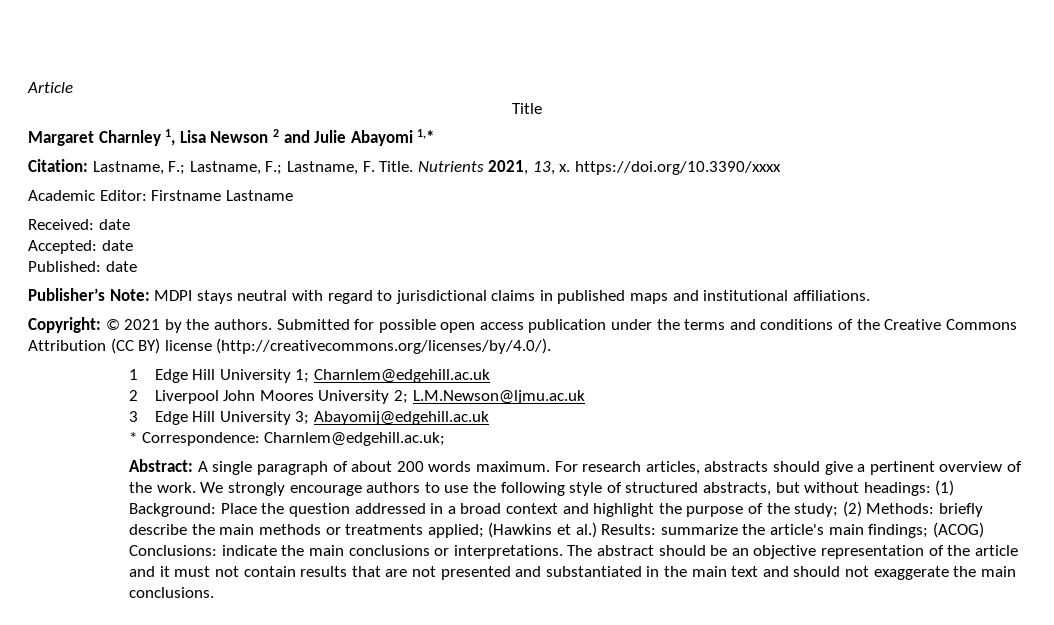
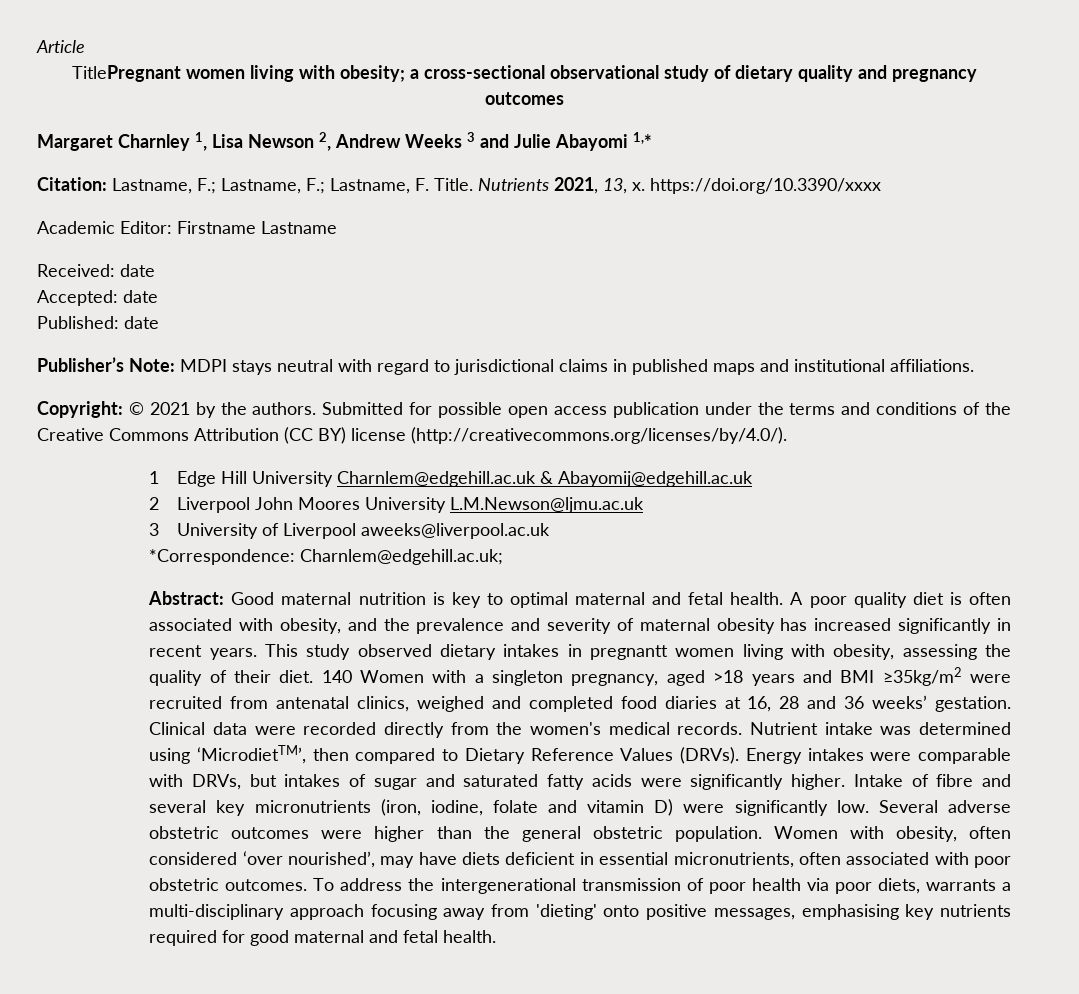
- Title
+ TitlePregnant women living with obesity; a cross-sectional observational study of dietary quality and pregnancy outcomes
- Margaret Charnley 1, Lisa Newson 2 and Julie Abayomi 1,*
+ Margaret Charnley 1, Lisa Newson 2, Andrew Weeks 3 and Julie Abayomi 1,*
- 1 Edge Hill University 1; Charnlem@edgehill.ac.uk
+ 1 Edge Hill University Charnlem@edgehill.ac.uk & Abayomij@edgehill.ac.uk
- 2 Liverpool John Moores University 2; L.M.Newson@ljmu.ac.uk
+ 2 Liverpool John Moores University L.M.Newson@ljmu.ac.uk
- 3 Edge Hill University 3; Abayomij@edgehill.ac.uk
- * Correspondence: Charnlem@edgehill.ac.uk;
- Abstract: A single paragraph of about 200 words maximum. For research articles, abstracts should give a pertinent overview of the work. We strongly encourage authors to use the following style of structured abstracts, but without headings: (1) Background: Place the question addressed in a broad context and highlight the purpose of the study; (2) Methods: briefly describe the main methods or treatments applied; (Hawkins et al.) Results: summarize the article's main findings; (ACOG) Conclusions: indicate the main conclusions or interpretations. The abstract should be an objective representation of the article and it must not contain results that are not presented and substantiated in the main text and should not exaggerate the main conclusions.
+ 3 University of Liverpool aweeks@liverpool.ac.uk
+ *Correspondence: Charnlem@edgehill.ac.uk;
+ Abstract: Good maternal nutrition is key to optimal maternal and fetal health. A poor quality diet is often associated with obesity, and the prevalence and severity of maternal obesity has increased significantly in recent years. This study observed dietary intakes in pregnantt women living with obesity, assessing the quality of their diet. 140 Women with a singleton pregnancy, aged >18 years and BMI ≥35kg/m2 were recruited from antenatal clinics, weighed and completed food diaries at 16, 28 and 36 weeks’ gestation. Clinical data were recorded directly from the women's medical records. Nutrient intake was determined using ‘MicrodietTM’, then compared to Dietary Reference Values (DRVs). Energy intakes were comparable with DRVs, but intakes of sugar and saturated fatty acids were significantly higher. Intake of fibre and several key micronutrients (iron, iodine, folate and vitamin D) were significantly low. Several adverse obstetric outcomes were higher than the general obstetric population. Women with obesity, often considered ‘over nourished’, may have diets deficient in essential micronutrients, often associated with poor obstetric outcomes. To address the intergenerational transmission of poor health via poor diets, warrants a multi-disciplinary approach focusing away from 'dieting' onto positive messages, emphasising key nutrients required for good maternal and fetal health.

